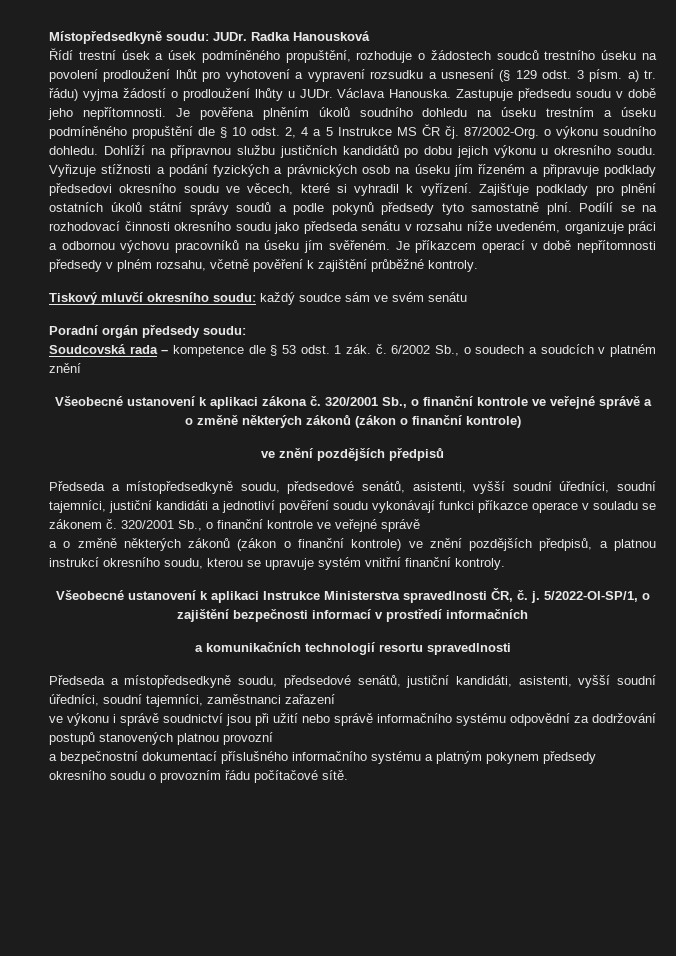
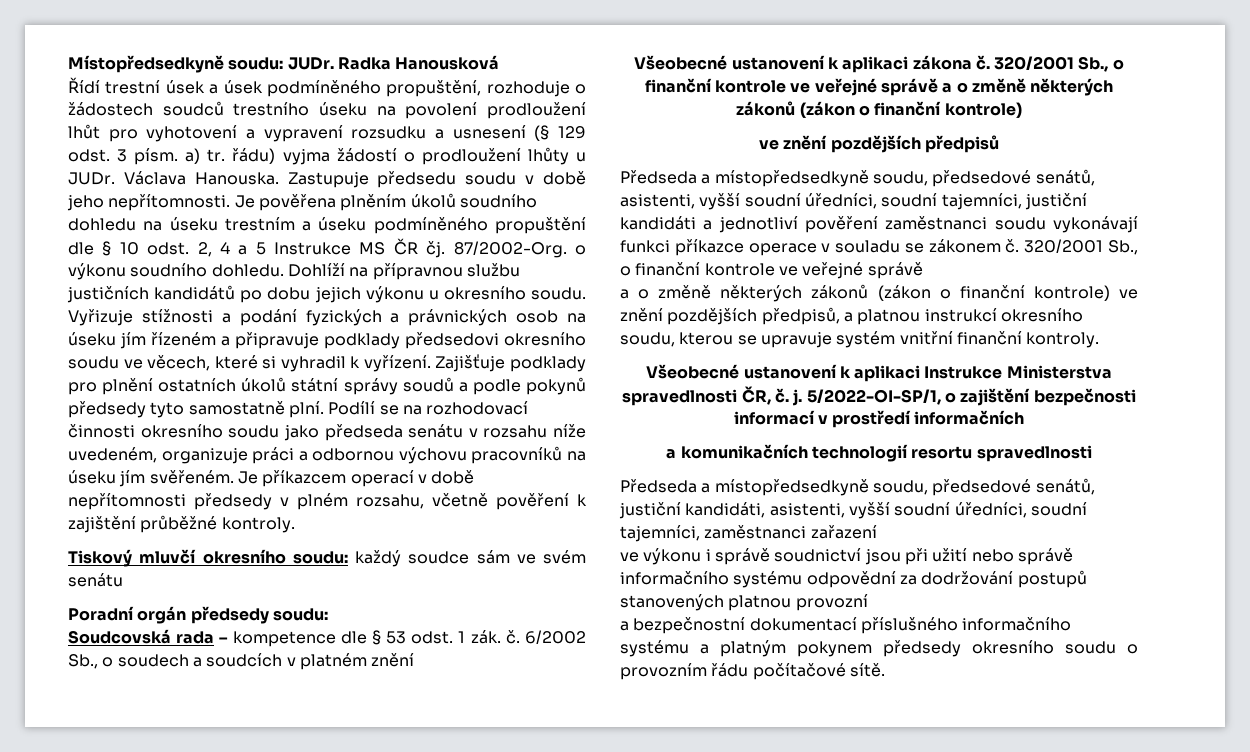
- Předseda a místopředsedkyně soudu, předsedové senátů, asistenti, vyšší soudní úředníci, soudní tajemníci, justiční kandidáti a jednotliví pověření soudu vykonávají funkci příkazce operace v souladu se zákonem č.
+ Předseda a místopředsedkyně soudu, předsedové senátů, asistenti, vyšší soudní úředníci, soudní tajemníci, justiční kandidáti a jednotliví pověření zaměstnanci soudu vykonávají funkci příkazce operace v souladu se zákonem č.

